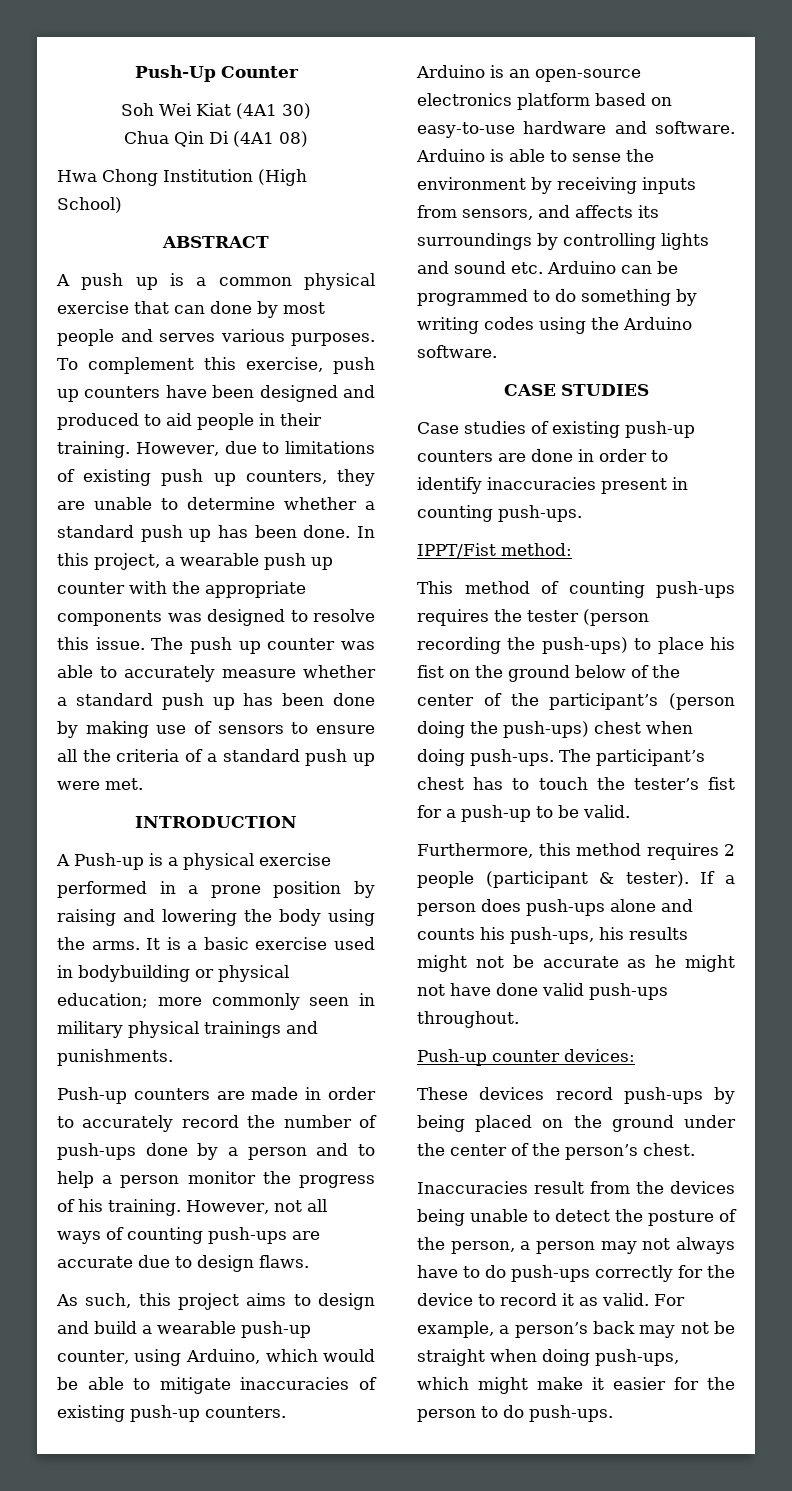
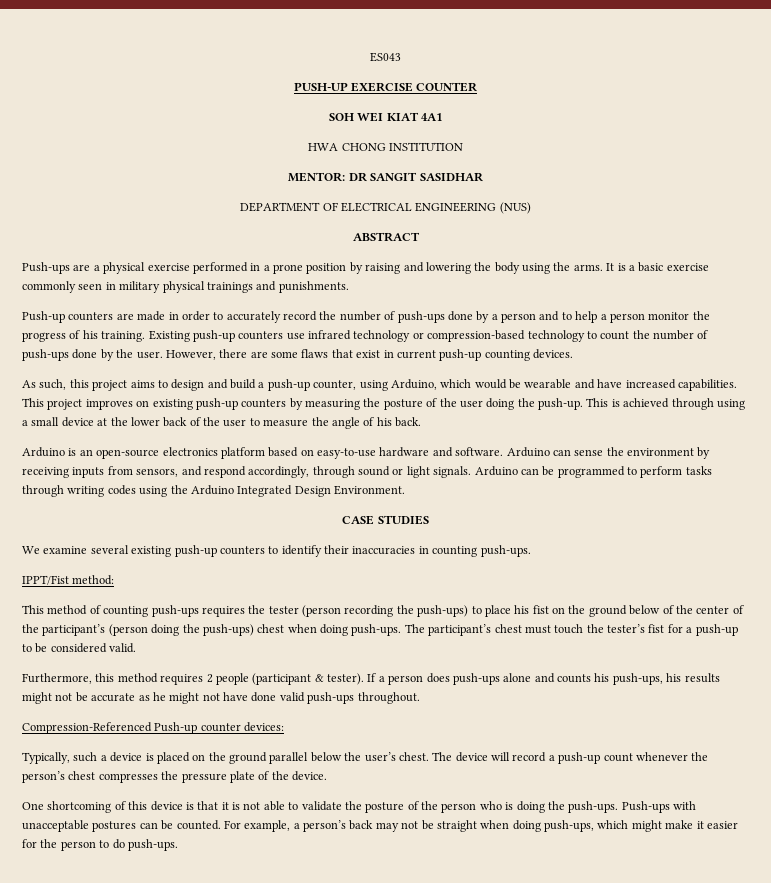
- Push-Up Counter
- Soh Wei Kiat (4A1 30)
- Chua Qin Di (4A1 08)
- Hwa Chong Institution (High School)
+ ES043
+ PUSH-UP EXERCISE COUNTER
+ SOH WEI KIAT 4A1
+ HWA CHONG INSTITUTION
+ MENTOR: DR SANGIT SASIDHAR
+ DEPARTMENT OF ELECTRICAL ENGINEERING (NUS)
  ABSTRACT
- A push up is a common physical exercise that can done by most people and serves various purposes. To complement this exercise, push up counters have been designed and produced to aid people in their training. However, due to limitations of existing push up counters, they are unable to determine whether a standard push up has been done. In this project, a wearable push up counter with the appropriate components was designed to resolve this issue. The push up counter was able to accurately measure whether a standard push up has been done by making use of sensors to ensure all the criteria of a standard push up were met.
- INTRODUCTION
- A Push-up is a physical exercise performed in a prone position by raising and lowering the body using the arms.
+ Push-ups are a physical exercise performed in a prone position by raising and lowering the body using the arms.
- It is a basic exercise used in bodybuilding or physical education; more commonly seen in military physical trainings and punishments.
+ It is a basic exercise commonly seen in military physical trainings and punishments.
- However, not all ways of counting push-ups are accurate due to design flaws.
+ Existing push-up counters use infrared technology or compression-based technology to count the number of push-ups done by the user. However, there are some flaws that exist in current push-up counting devices.
- As such, this project aims to design and build a wearable push-up counter, using Arduino, which would be able to mitigate inaccuracies of existing push-up counters.
+ As such, this project aims to design and build a push-up counter, using Arduino, which would be wearable and have increased capabilities. This project improves on existing push-up counters by measuring the posture of the user doing the push-up. This is achieved through using a small device at the lower back of the user to measure the angle of his back.
- Arduino is able to sense the environment by receiving inputs from sensors, and affects its surroundings by controlling lights and sound etc. Arduino can be programmed to do something by writing codes using the Arduino software.
+ Arduino can sense the environment by receiving inputs from sensors, and respond accordingly, through sound or light signals. Arduino can be programmed to perform tasks through writing codes using the Arduino Integrated Design Environment.
- Case studies of existing push-up counters are done in order to identify inaccuracies present in counting push-ups.
+ We examine several existing push-up counters to identify their inaccuracies in counting push-ups.
- The participant’s chest has to touch the tester’s fist for a push-up to be valid.
+ The participant’s chest must touch the tester’s fist for a push-up to be considered valid.
- Push-up counter devices:
+ Compression-Referenced Push-up counter devices:
- These devices record push-ups by being placed on the ground under the center of the person’s chest.
- Inaccuracies result from the devices being unable to detect the posture of the person, a person may not always have to do push-ups correctly for the device to record it as valid.
+ Typically, such a device is placed on the ground parallel below the user’s chest. The device will record a push-up count whenever the person’s chest compresses the pressure plate of the device.
+ One shortcoming of this device is that it is not able to validate the posture of the person who is doing the push-ups. Push-ups with unacceptable postures can be counted.

